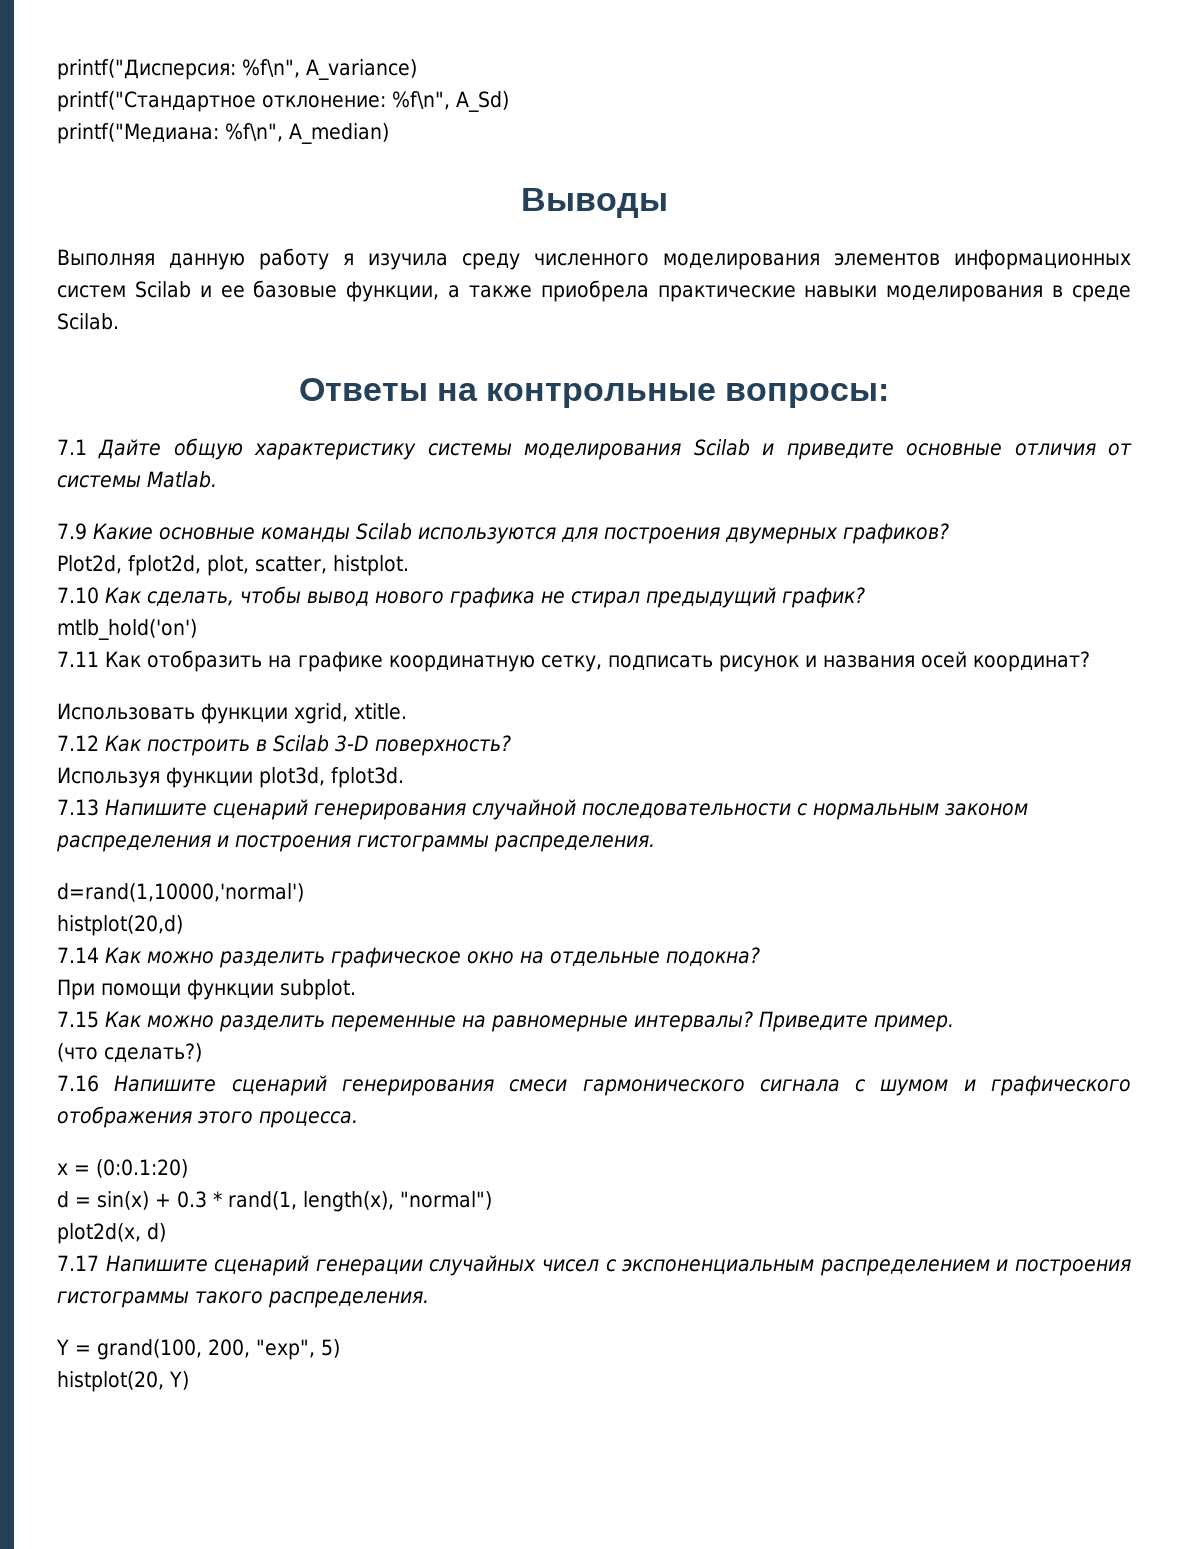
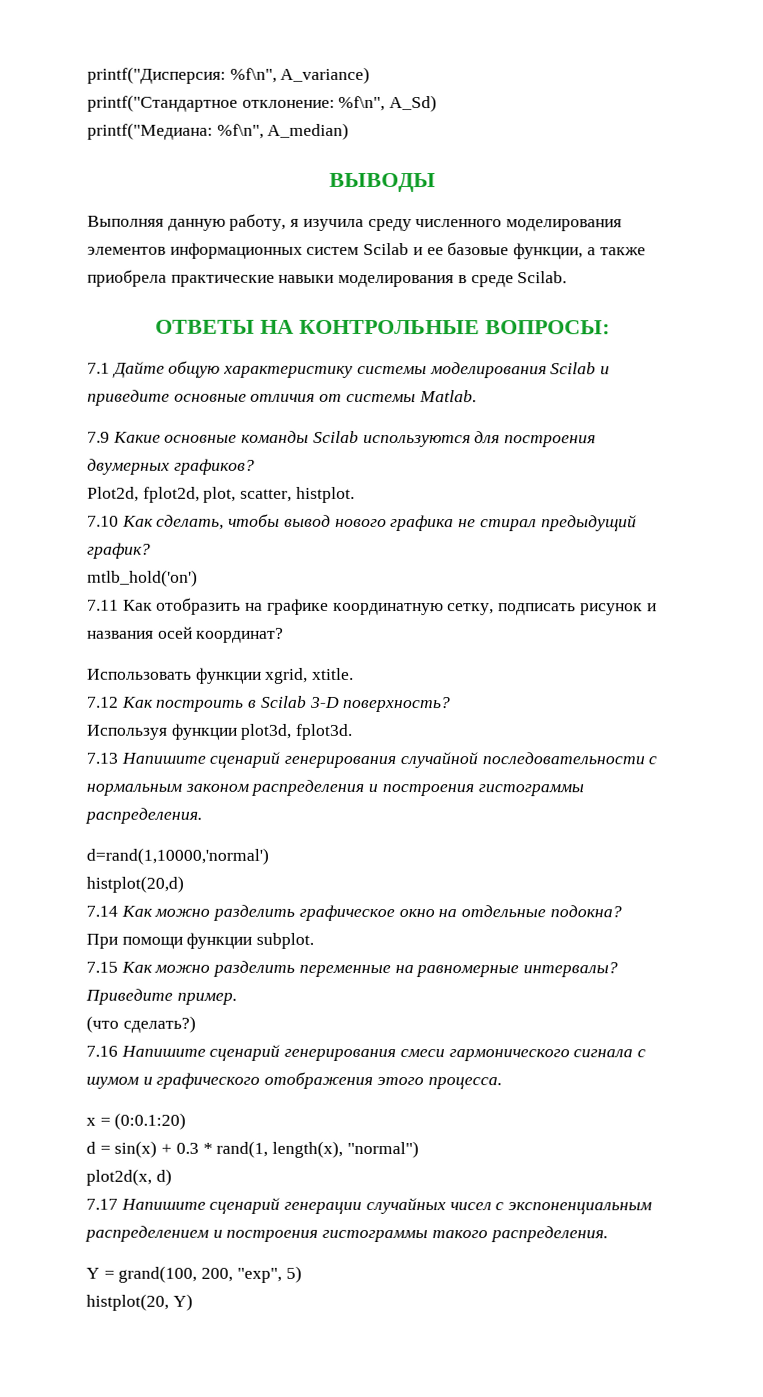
- Выводы
+ ВЫВОДЫ
- Выполняя данную работу я изучила среду численного моделирования элементов информационных систем Scilab и ее базовые функции, а также приобрела практические навыки моделирования в среде Scilab.
+ Выполняя данную работу, я изучила среду численного моделирования элементов информационных систем Scilab и ее базовые функции, а также приобрела практические навыки моделирования в среде Scilab.
- Ответы на контрольные вопросы:
+ ОТВЕТЫ НА КОНТРОЛЬНЫЕ ВОПРОСЫ:

